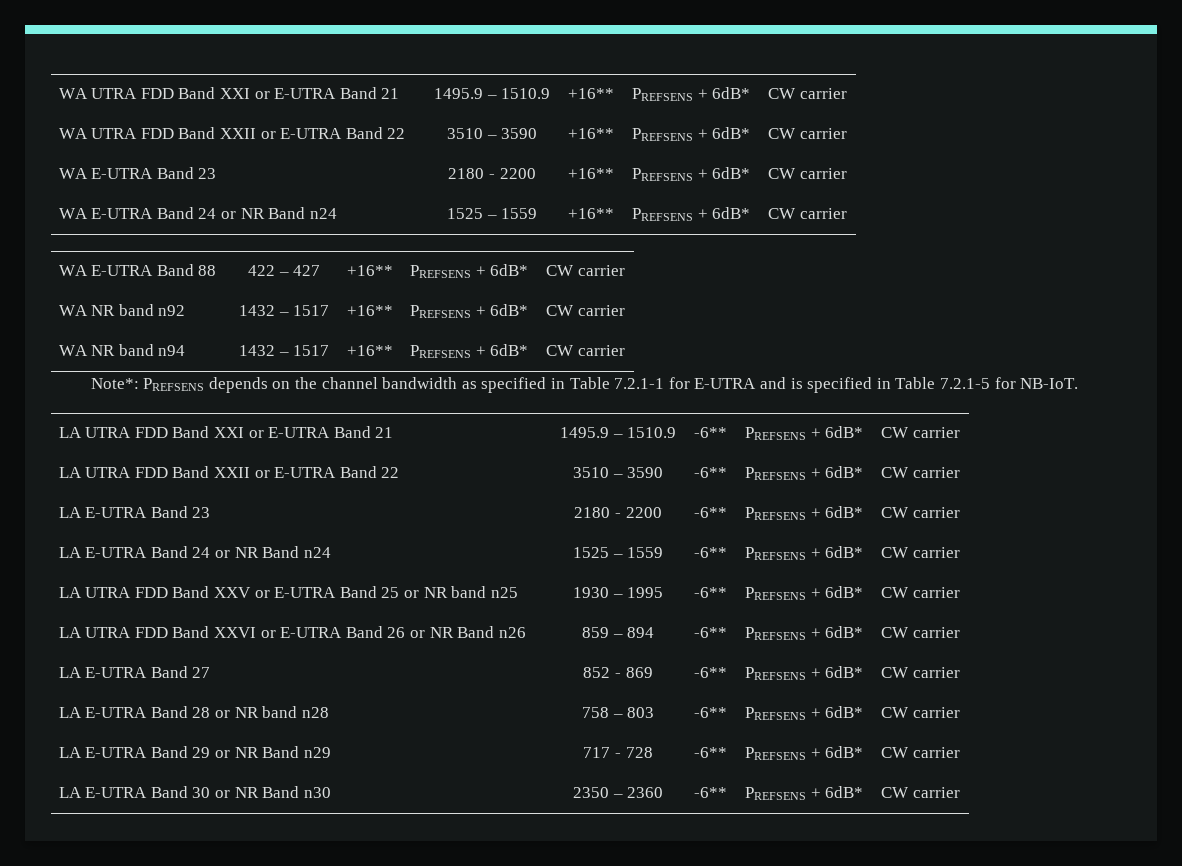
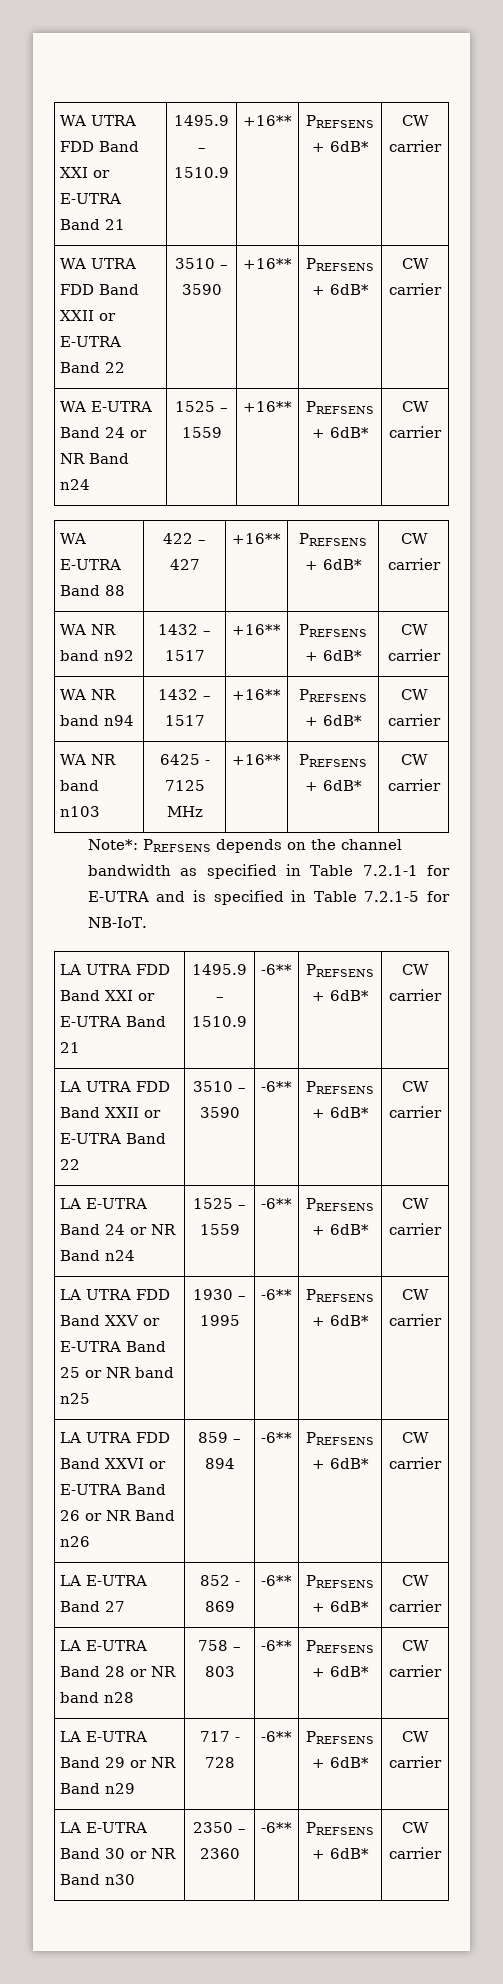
- WA E-UTRA Band 23 | 2180 - 2200 | +16** | PREFSENS + 6dB* | CW carrier
+ WA NR band n103 | 6425 - 7125 MHz | +16** | PREFSENS + 6dB* | CW carrier
- LA E-UTRA Band 23 | 2180 - 2200 | -6** | PREFSENS + 6dB* | CW carrier

